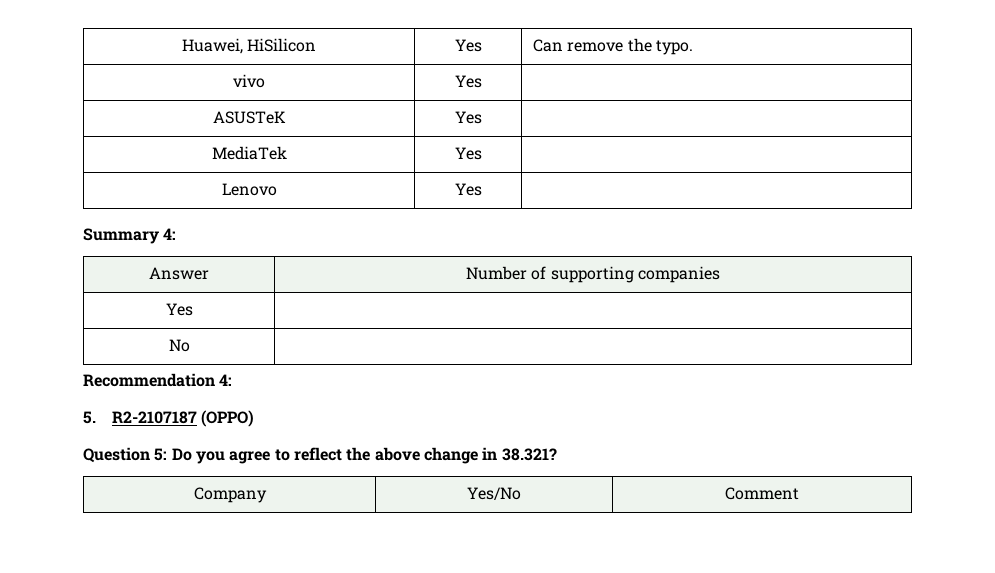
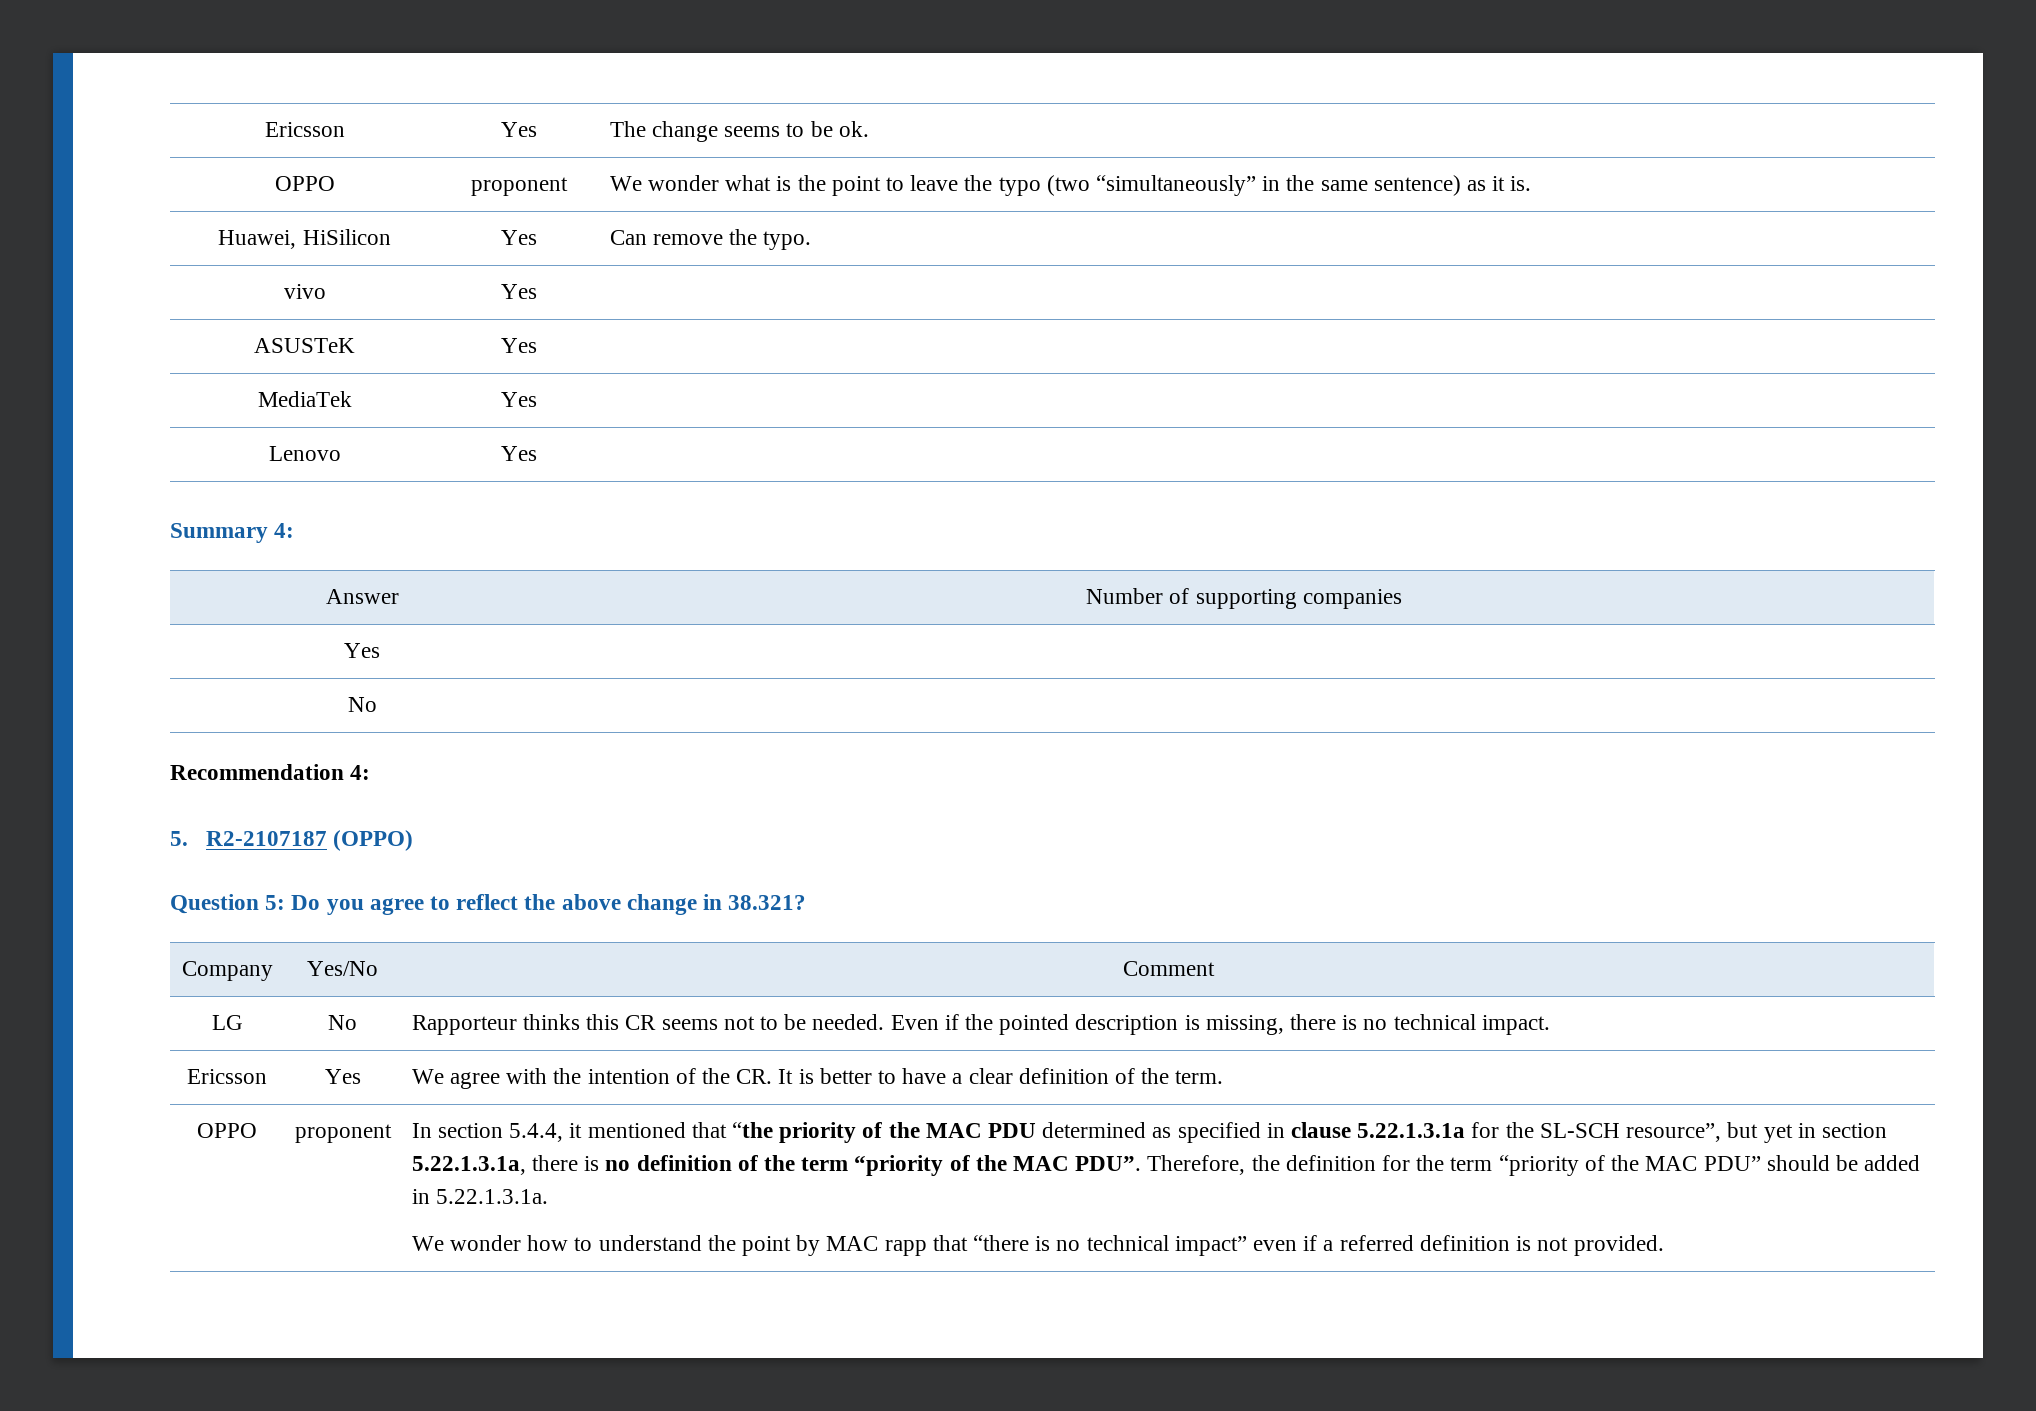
+ Ericsson | Yes | The change seems to be ok.
+ OPPO | proponent | We wonder what is the point to leave the typo (two “simultaneously” in the same sentence) as it is.
+ LG | No | Rapporteur thinks this CR seems not to be needed. Even if the pointed description is missing, there is no technical impact.
+ Ericsson | Yes | We agree with the intention of the CR. It is better to have a clear definition of the term.
+ OPPO | proponent | In section 5.4.4, it mentioned that “the priority of the MAC PDU determined as specified in clause 5.22.1.3.1a for the SL-SCH resource”, but yet in section 5.22.1.3.1a, there is no definition of the term “priority of the MAC PDU”. Therefore, the definition for the term “priority of the MAC PDU” should be added in 5.22.1.3.1a.
+ We wonder how to understand the point by MAC rapp that “there is no technical impact” even if a referred definition is not provided.

